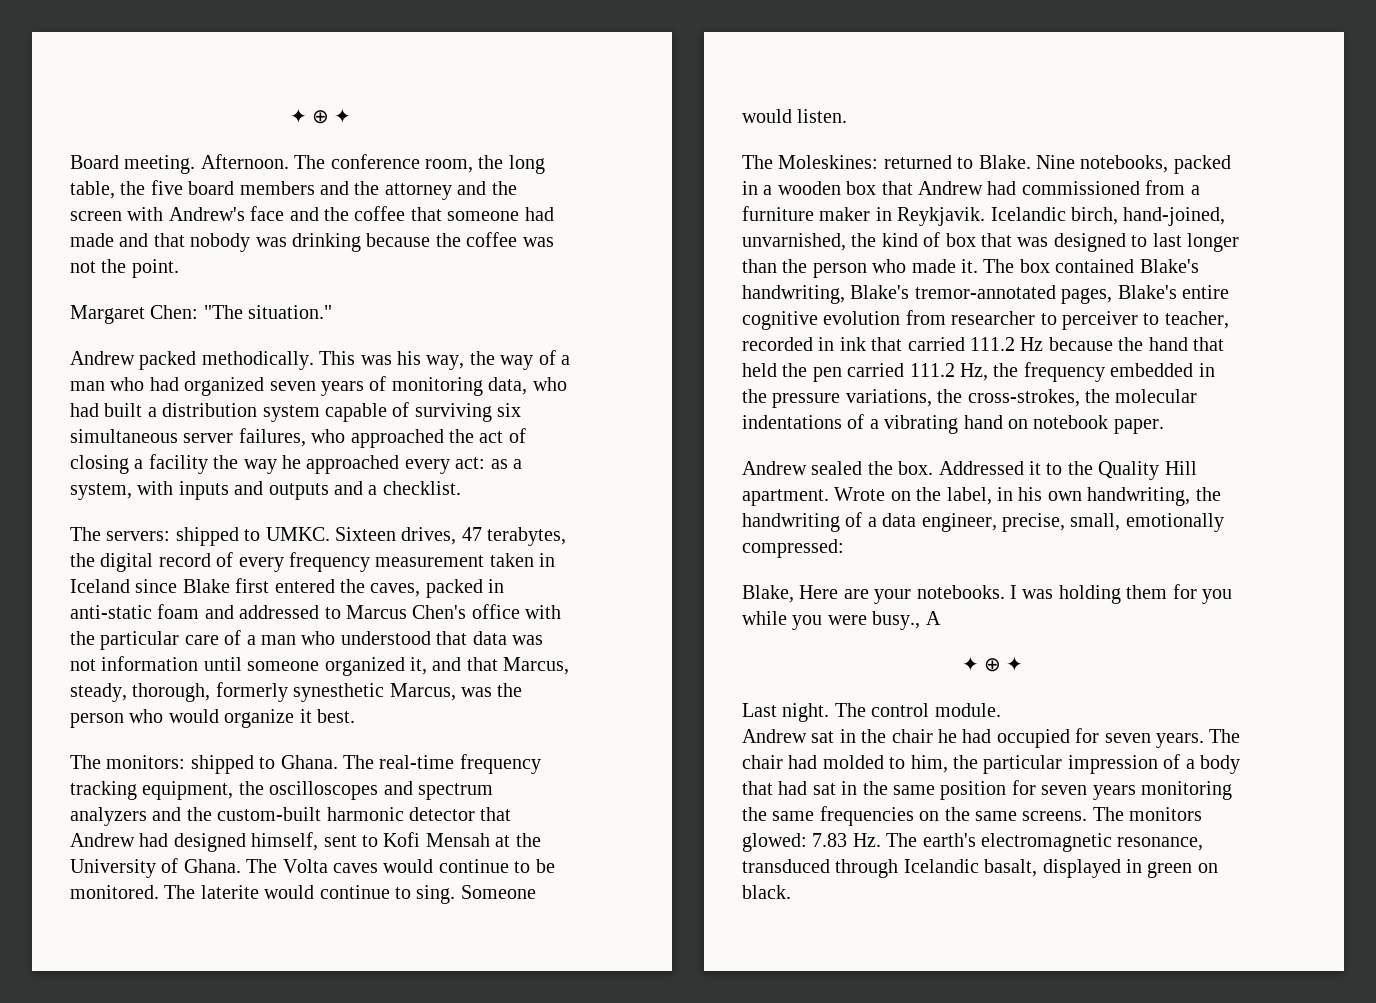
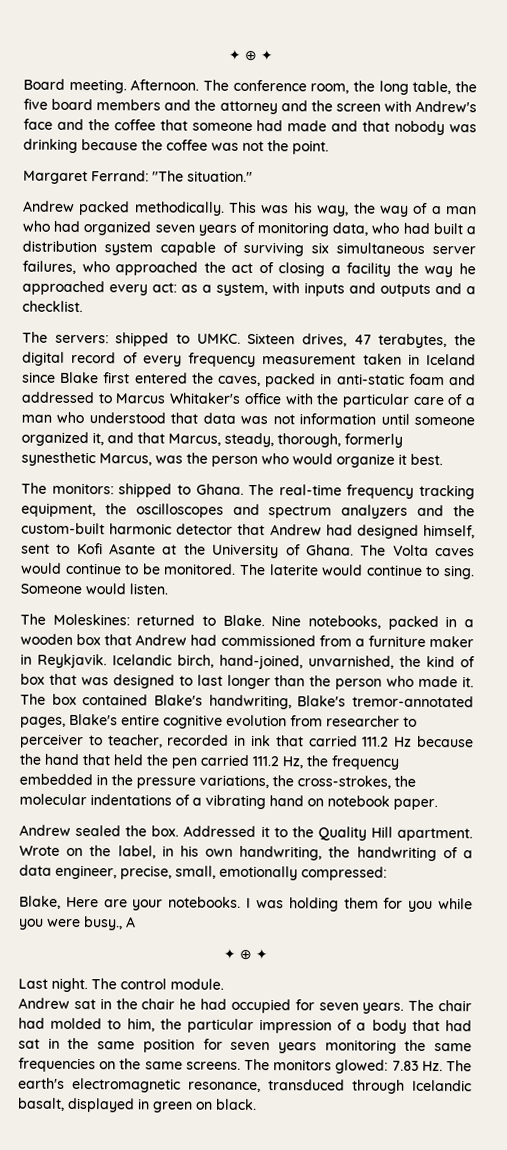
- Margaret Chen: "The situation."
+ Margaret Ferrand: "The situation."
- Sixteen drives, 47 terabytes, the digital record of every frequency measurement taken in Iceland since Blake first entered the caves, packed in anti-static foam and addressed to Marcus Chen's office with the particular care of a man who understood that data was not information until someone organized it, and that Marcus, steady, thorough, formerly synesthetic Marcus, was the person who would organize it best.
+ Sixteen drives, 47 terabytes, the digital record of every frequency measurement taken in Iceland since Blake first entered the caves, packed in anti-static foam and addressed to Marcus Whitaker's office with the particular care of a man who understood that data was not information until someone organized it, and that Marcus, steady, thorough, formerly synesthetic Marcus, was the person who would organize it best.
- The real-time frequency tracking equipment, the oscilloscopes and spectrum analyzers and the custom-built harmonic detector that Andrew had designed himself, sent to Kofi Mensah at the University of Ghana.
+ The real-time frequency tracking equipment, the oscilloscopes and spectrum analyzers and the custom-built harmonic detector that Andrew had designed himself, sent to Kofi Asante at the University of Ghana.

